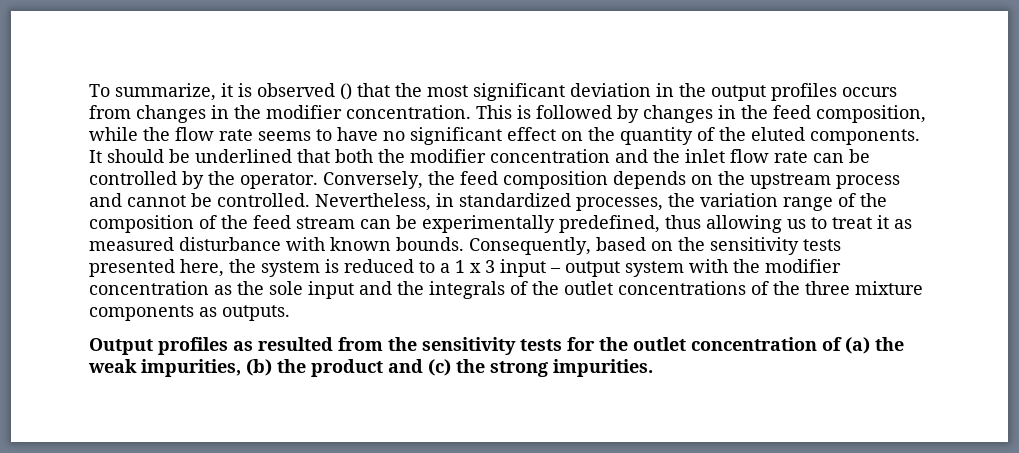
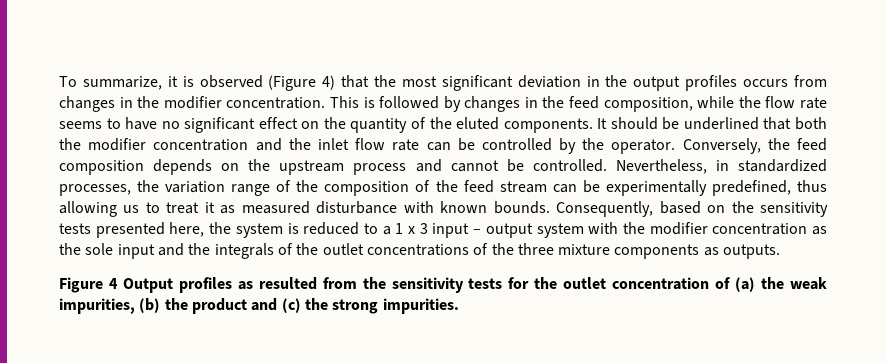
- To summarize, it is observed () that the most significant deviation in the output profiles occurs from changes in the modifier concentration.
+ To summarize, it is observed (Figure 4) that the most significant deviation in the output profiles occurs from changes in the modifier concentration.
- Output profiles as resulted from the sensitivity tests for the outlet concentration of (a) the weak impurities, (b) the product and (c) the strong impurities.
+ Figure 4 Output profiles as resulted from the sensitivity tests for the outlet concentration of (a) the weak impurities, (b) the product and (c) the strong impurities.

